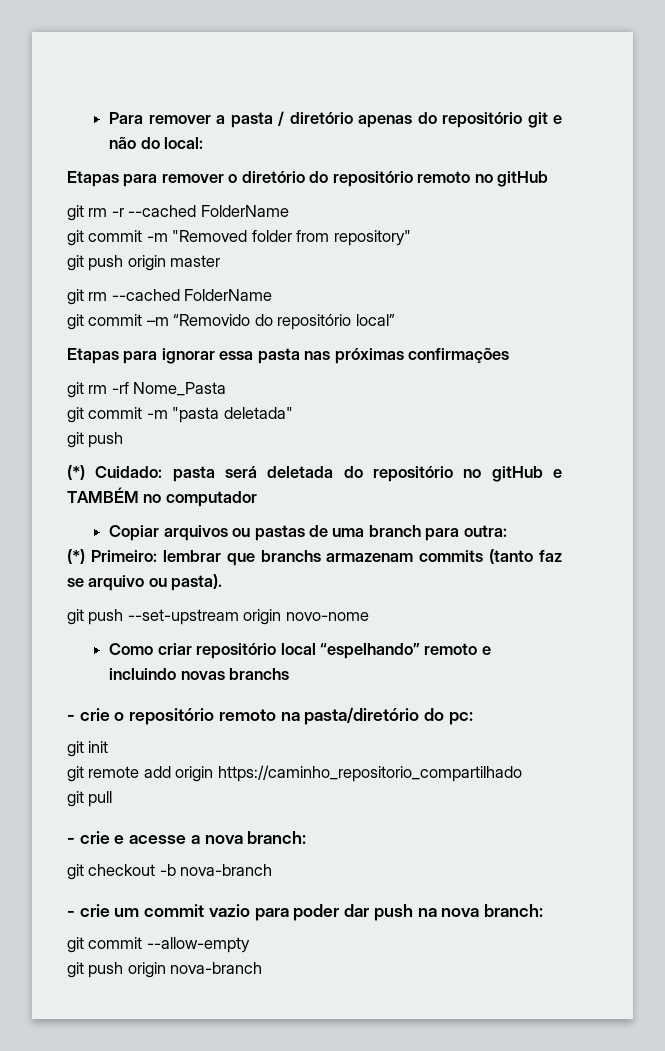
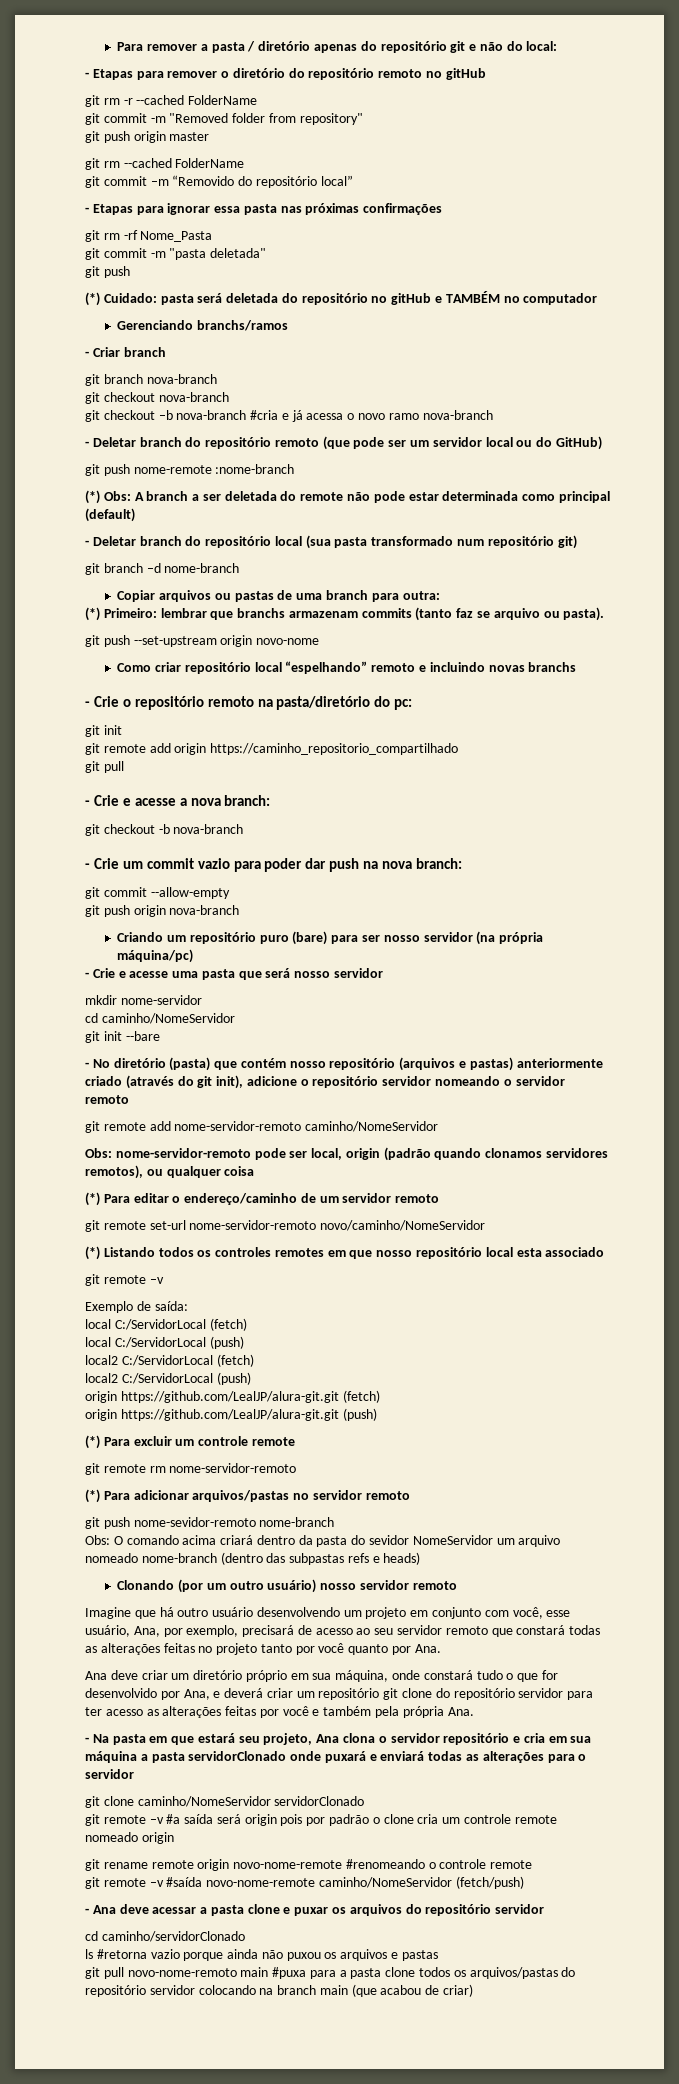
- Etapas para remover o diretório do repositório remoto no gitHub
+ - Etapas para remover o diretório do repositório remoto no gitHub
- Etapas para ignorar essa pasta nas próximas confirmações
+ - Etapas para ignorar essa pasta nas próximas confirmações
+ Gerenciando branchs/ramos
+ - Criar branch
+ git branch nova-branch
+ git checkout nova-branch
+ git checkout –b nova-branch #cria e já acessa o novo ramo nova-branch
+ - Deletar branch do repositório remoto (que pode ser um servidor local ou do GitHub)
+ git push nome-remote :nome-branch
+ (*) Obs: A branch a ser deletada do remote não pode estar determinada como principal (default)
+ - Deletar branch do repositório local (sua pasta transformado num repositório git)
+ git branch –d nome-branch
- - crie o repositório remoto na pasta/diretório do pc:
+ - Crie o repositório remoto na pasta/diretório do pc:
- - crie e acesse a nova branch:
+ - Crie e acesse a nova branch:
- - crie um commit vazio para poder dar push na nova branch:
+ - Crie um commit vazio para poder dar push na nova branch:
+ Criando um repositório puro (bare) para ser nosso servidor (na própria máquina/pc)
+ - Crie e acesse uma pasta que será nosso servidor
+ mkdir nome-servidor
+ cd caminho/NomeServidor
+ git init --bare
+ - No diretório (pasta) que contém nosso repositório (arquivos e pastas) anteriormente criado (através do git init), adicione o repositório servidor nomeando o servidor remoto
+ git remote add nome-servidor-remoto caminho/NomeServidor
+ Obs: nome-servidor-remoto pode ser local, origin (padrão quando clonamos servidores remotos), ou qualquer coisa
+ (*) Para editar o endereço/caminho de um servidor remoto
+ git remote set-url nome-servidor-remoto novo/caminho/NomeServidor
+ (*) Listando todos os controles remotes em que nosso repositório local esta associado
+ git remote –v
+ Exemplo de saída:
+ local C:/ServidorLocal (fetch)
+ local C:/ServidorLocal (push)
+ local2 C:/ServidorLocal (fetch)
+ local2 C:/ServidorLocal (push)
+ origin https://github.com/LealJP/alura-git.git (fetch)
+ origin https://github.com/LealJP/alura-git.git (push)
+ (*) Para excluir um controle remote
+ git remote rm nome-servidor-remoto
+ (*) Para adicionar arquivos/pastas no servidor remoto
+ git push nome-sevidor-remoto nome-branch
+ Obs: O comando acima criará dentro da pasta do sevidor NomeServidor um arquivo nomeado nome-branch (dentro das subpastas refs e heads)
+ Clonando (por um outro usuário) nosso servidor remoto
+ Imagine que há outro usuário desenvolvendo um projeto em conjunto com você, esse usuário, Ana, por exemplo, precisará de acesso ao seu servidor remoto que constará todas as alterações feitas no projeto tanto por você quanto por Ana.
+ Ana deve criar um diretório próprio em sua máquina, onde constará tudo o que for desenvolvido por Ana, e deverá criar um repositório git clone do repositório servidor para ter acesso as alterações feitas por você e também pela própria Ana.
+ - Na pasta em que estará seu projeto, Ana clona o servidor repositório e cria em sua máquina a pasta servidorClonado onde puxará e enviará todas as alterações para o servidor
+ git clone caminho/NomeServidor servidorClonado
+ git remote –v #a saída será origin pois por padrão o clone cria um controle remote nomeado origin
+ git rename remote origin novo-nome-remote #renomeando o controle remote
+ git remote –v #saída novo-nome-remote caminho/NomeServidor (fetch/push)
+ - Ana deve acessar a pasta clone e puxar os arquivos do repositório servidor
+ cd caminho/servidorClonado
+ ls #retorna vazio porque ainda não puxou os arquivos e pastas
+ git pull novo-nome-remoto main #puxa para a pasta clone todos os arquivos/pastas do repositório servidor colocando na branch main (que acabou de criar)

